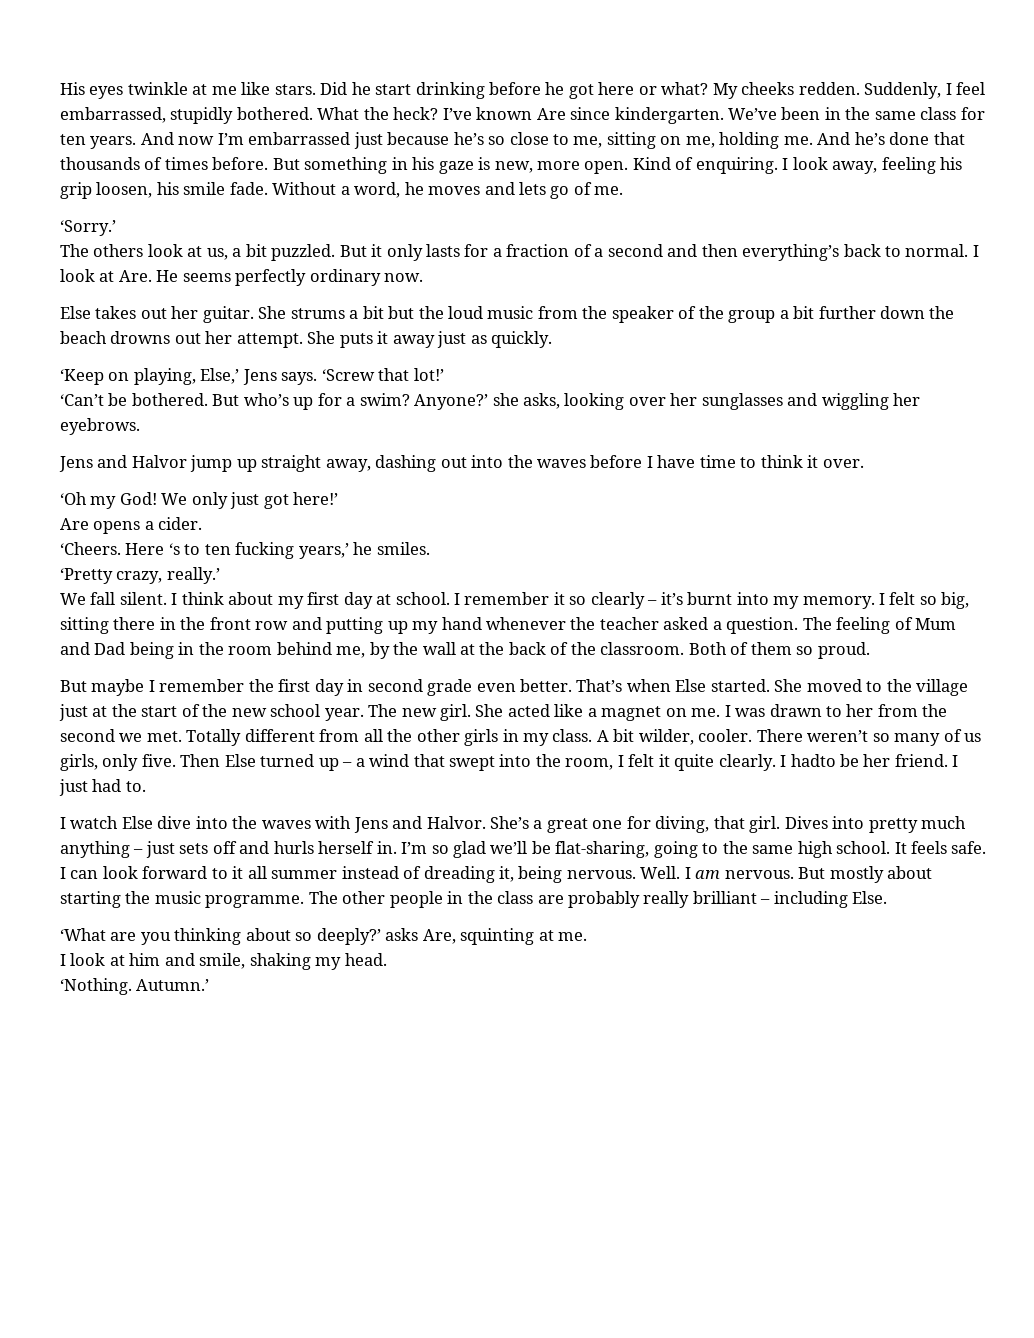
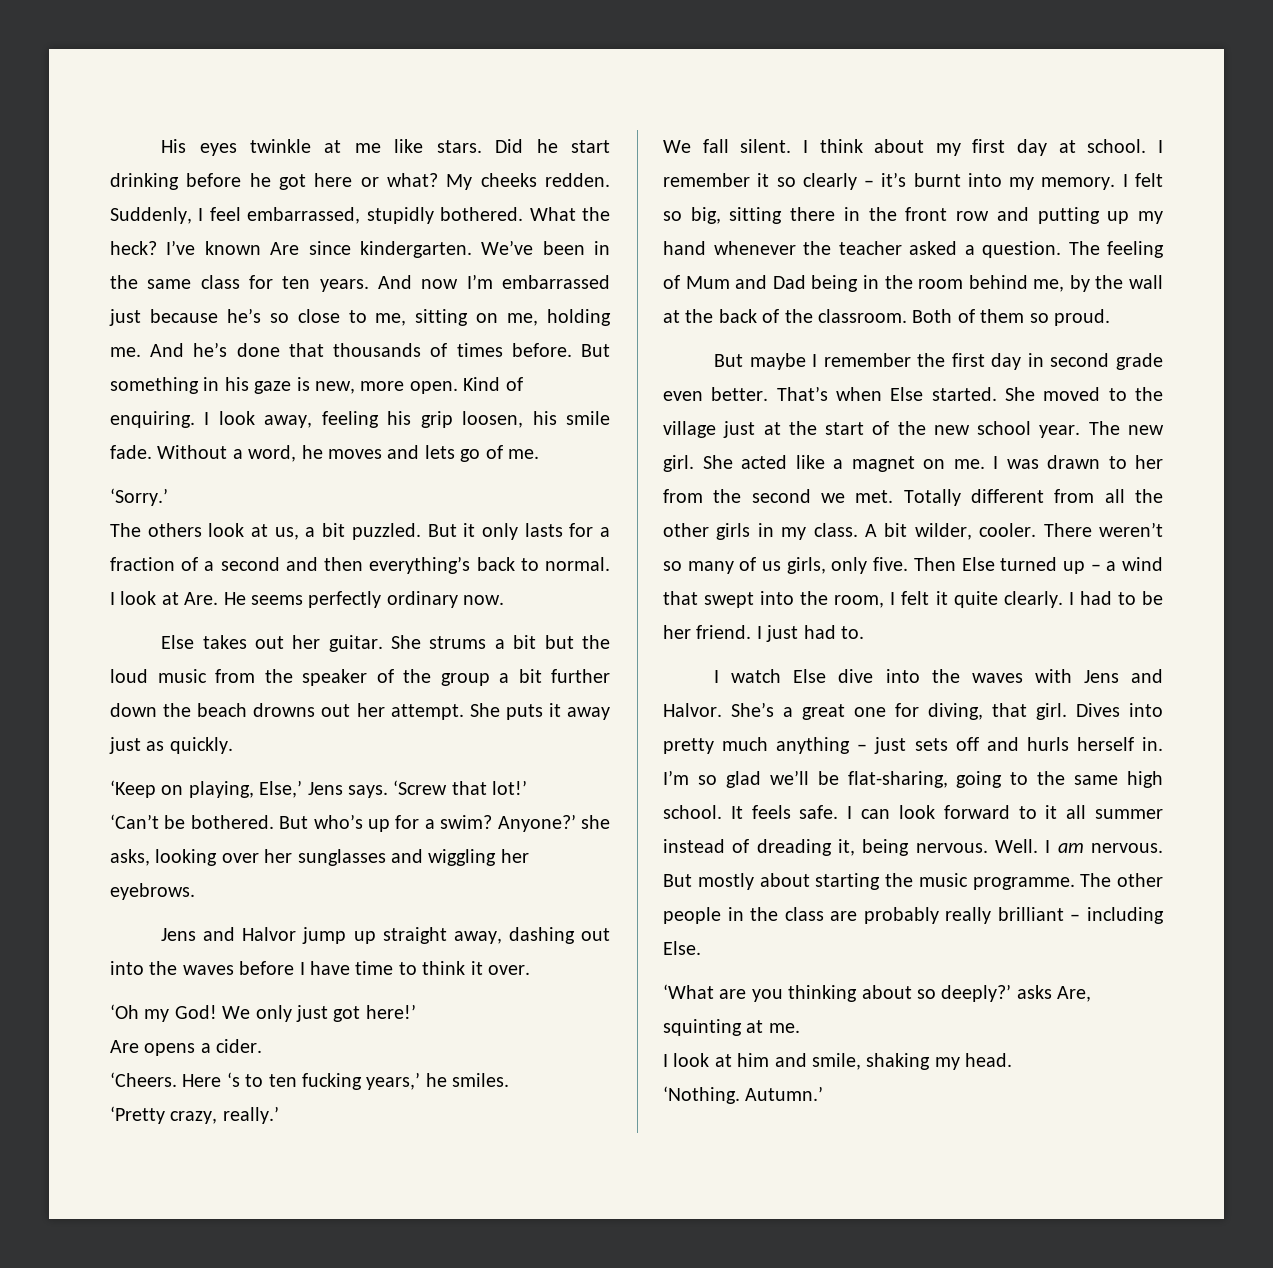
- I hadto be her friend.
+ I had to be her friend.

